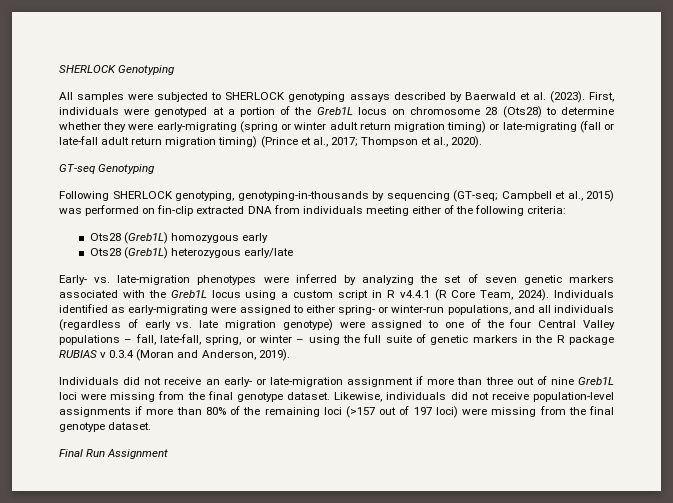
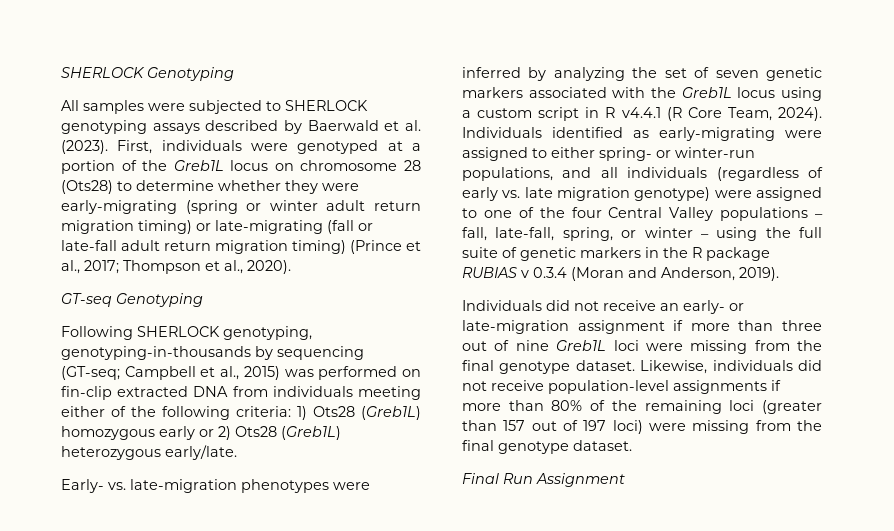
- Following SHERLOCK genotyping, genotyping-in-thousands by sequencing (GT-seq; Campbell et al., 2015) was performed on fin-clip extracted DNA from individuals meeting either of the following criteria:
- Ots28 (Greb1L) homozygous early
- Ots28 (Greb1L) heterozygous early/late
+ Following SHERLOCK genotyping, genotyping-in-thousands by sequencing (GT-seq; Campbell et al., 2015) was performed on fin-clip extracted DNA from individuals meeting either of the following criteria: 1) Ots28 (Greb1L) homozygous early or 2) Ots28 (Greb1L) heterozygous early/late.
- Likewise, individuals did not receive population-level assignments if more than 80% of the remaining loci (>157 out of 197 loci) were missing from the final genotype dataset.
+ Likewise, individuals did not receive population-level assignments if more than 80% of the remaining loci (greater than 157 out of 197 loci) were missing from the final genotype dataset.

